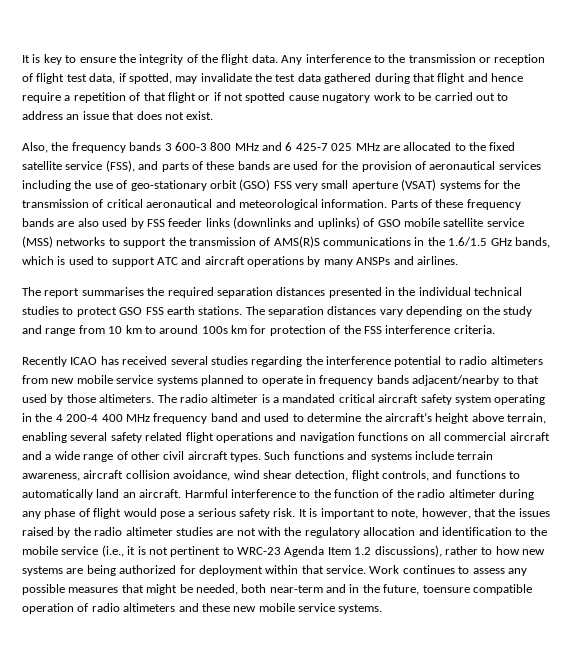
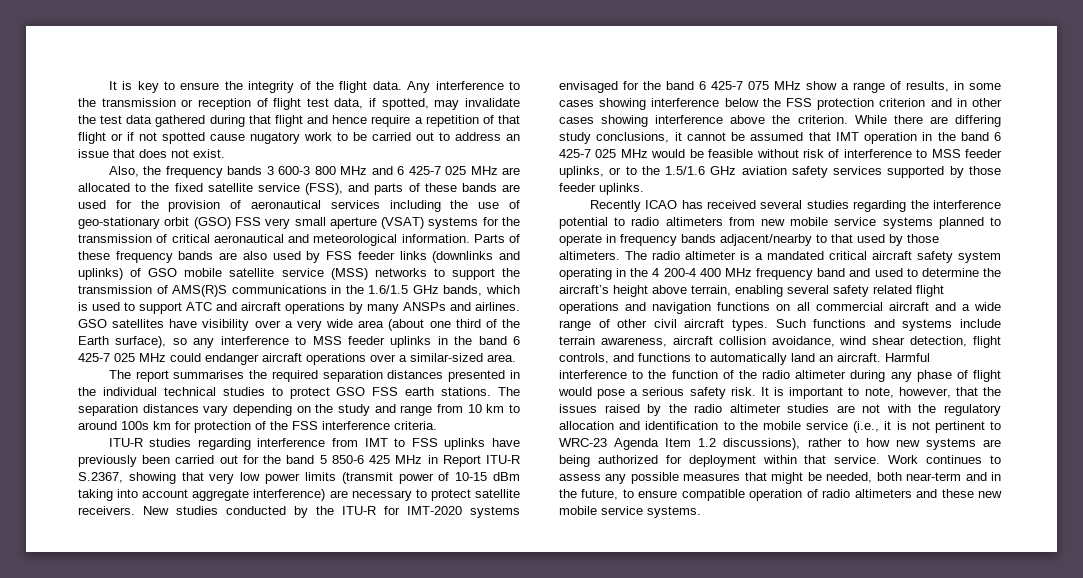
+ GSO satellites have visibility over a very wide area (about one third of the Earth surface), so any interference to MSS feeder uplinks in the band 6 425-7 025 MHz could endanger aircraft operations over a similar-sized area.
+ ITU-R studies regarding interference from IMT to FSS uplinks have previously been carried out for the band 5 850-6 425 MHz in Report ITU-R S.2367, showing that very low power limits (transmit power of 10-15 dBm taking into account aggregate interference) are necessary to protect satellite receivers. New studies conducted by the ITU-R for IMT-2020 systems envisaged for the band 6 425-7 075 MHz show a range of results, in some cases showing interference below the FSS protection criterion and in other cases showing interference above the criterion. While there are differing study conclusions, it cannot be assumed that IMT operation in the band 6 425-7 025 MHz would be feasible without risk of interference to MSS feeder uplinks, or to the 1.5/1.6 GHz aviation safety services supported by those feeder uplinks.
- Work continues to assess any possible measures that might be needed, both near-term and in the future, toensure compatible operation of radio altimeters and these new mobile service systems.
+ Work continues to assess any possible measures that might be needed, both near-term and in the future, to ensure compatible operation of radio altimeters and these new mobile service systems.

